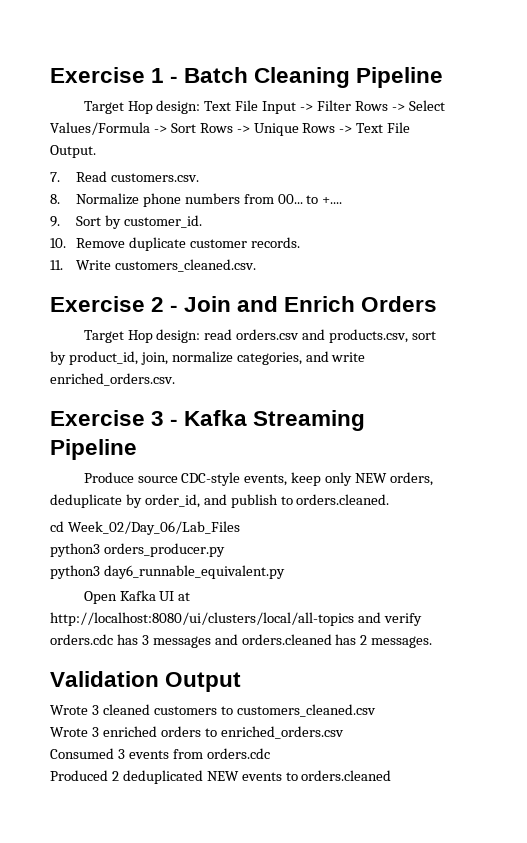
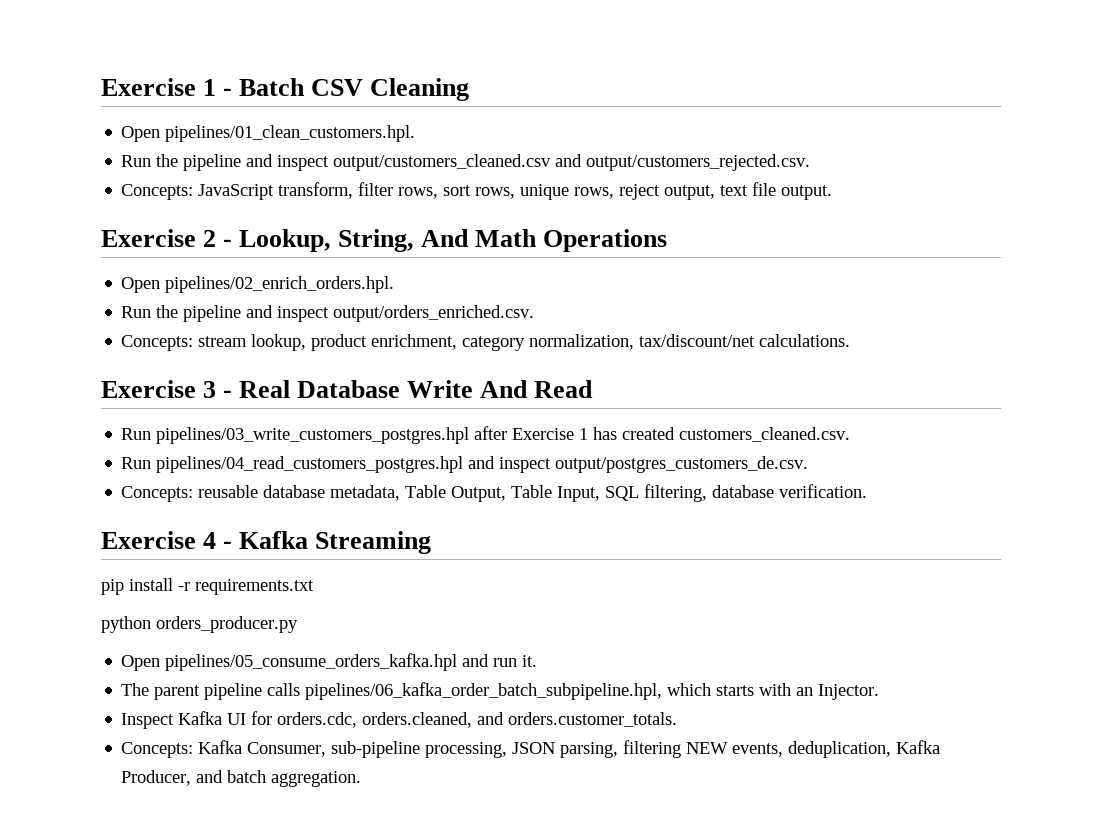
- Exercise 1 - Batch Cleaning Pipeline
- Target Hop design: Text File Input -> Filter Rows -> Select Values/Formula -> Sort Rows -> Unique Rows -> Text File Output.
- 7. Read customers.csv.
- 8. Normalize phone numbers from 00... to +....
- 9. Sort by customer_id.
- 10. Remove duplicate customer records.
- 11. Write customers_cleaned.csv.
- Exercise 2 - Join and Enrich Orders
- Target Hop design: read orders.csv and products.csv, sort by product_id, join, normalize categories, and write enriched_orders.csv.
- Exercise 3 - Kafka Streaming Pipeline
- Produce source CDC-style events, keep only NEW orders, deduplicate by order_id, and publish to orders.cleaned.
- cd Week_02/Day_06/Lab_Files
- python3 orders_producer.py
- python3 day6_runnable_equivalent.py
- Open Kafka UI at http://localhost:8080/ui/clusters/local/all-topics and verify orders.cdc has 3 messages and orders.cleaned has 2 messages.
- Validation Output
- Wrote 3 cleaned customers to customers_cleaned.csv
- Wrote 3 enriched orders to enriched_orders.csv
- Consumed 3 events from orders.cdc
- Produced 2 deduplicated NEW events to orders.cleaned
+ Exercise 1 - Batch CSV Cleaning
+ Open pipelines/01_clean_customers.hpl.
+ Run the pipeline and inspect output/customers_cleaned.csv and output/customers_rejected.csv.
+ Concepts: JavaScript transform, filter rows, sort rows, unique rows, reject output, text file output.
+ Exercise 2 - Lookup, String, And Math Operations
+ Open pipelines/02_enrich_orders.hpl.
+ Run the pipeline and inspect output/orders_enriched.csv.
+ Concepts: stream lookup, product enrichment, category normalization, tax/discount/net calculations.
+ Exercise 3 - Real Database Write And Read
+ Run pipelines/03_write_customers_postgres.hpl after Exercise 1 has created customers_cleaned.csv.
+ Run pipelines/04_read_customers_postgres.hpl and inspect output/postgres_customers_de.csv.
+ Concepts: reusable database metadata, Table Output, Table Input, SQL filtering, database verification.
+ Exercise 4 - Kafka Streaming
+ pip install -r requirements.txt
+ python orders_producer.py
+ Open pipelines/05_consume_orders_kafka.hpl and run it.
+ The parent pipeline calls pipelines/06_kafka_order_batch_subpipeline.hpl, which starts with an Injector.
+ Inspect Kafka UI for orders.cdc, orders.cleaned, and orders.customer_totals.
+ Concepts: Kafka Consumer, sub-pipeline processing, JSON parsing, filtering NEW events, deduplication, Kafka Producer, and batch aggregation.

